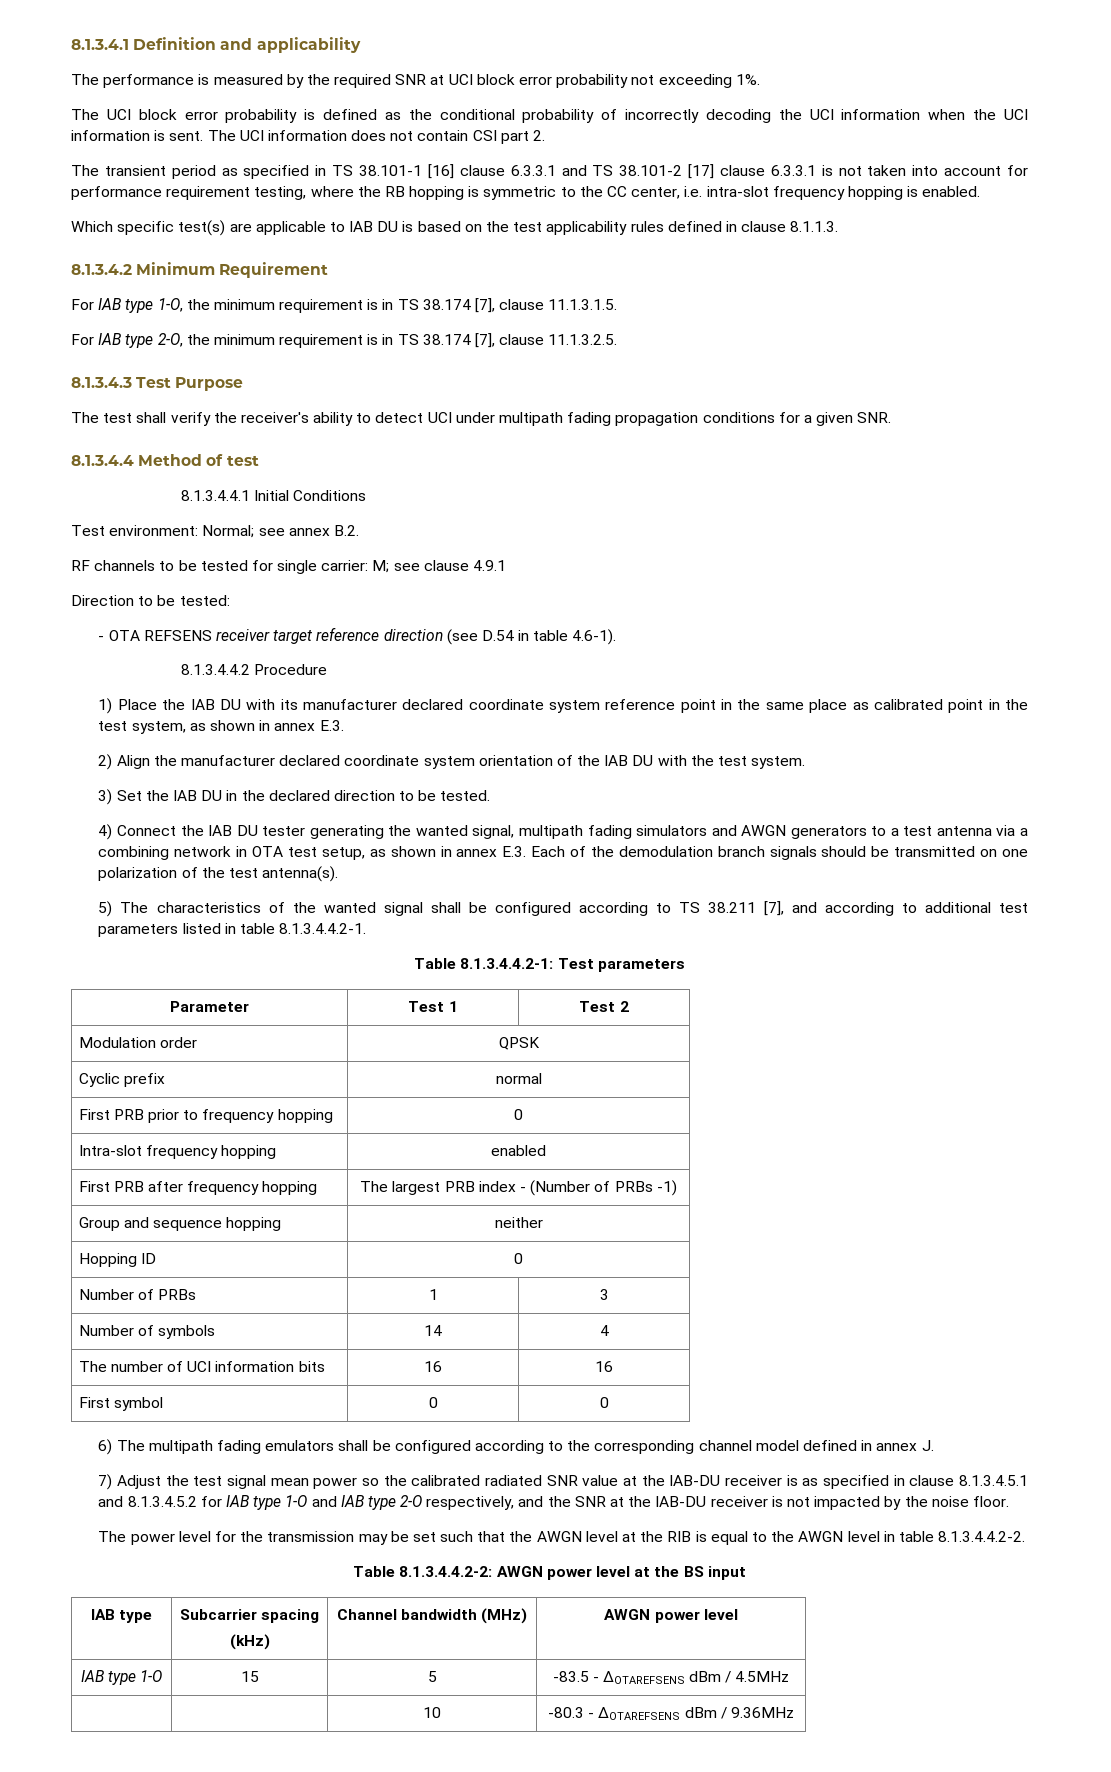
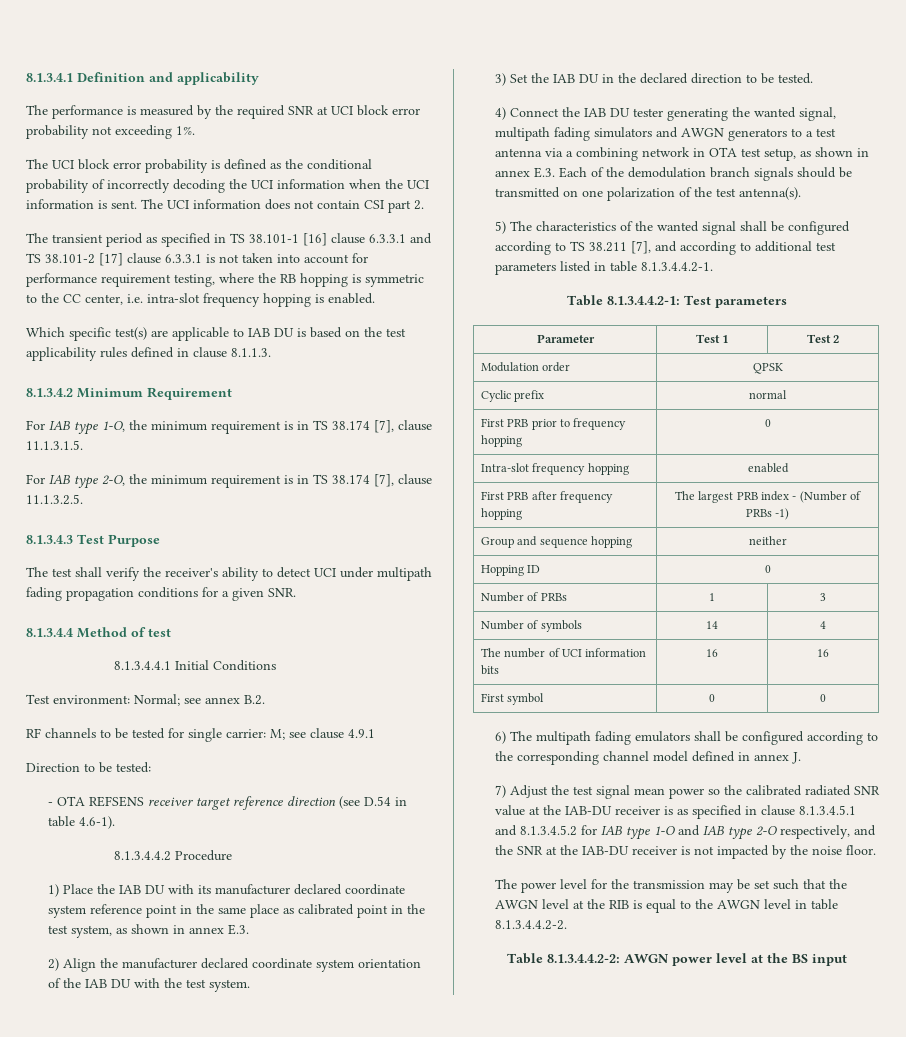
- IAB type | Subcarrier spacing
- (kHz) | Channel bandwidth (MHz) | AWGN power level
- IAB type 1-O | 15 | 5 | -83.5 - ΔOTAREFSENS dBm / 4.5MHz
- | | 10 | -80.3 - ΔOTAREFSENS dBm / 9.36MHz

